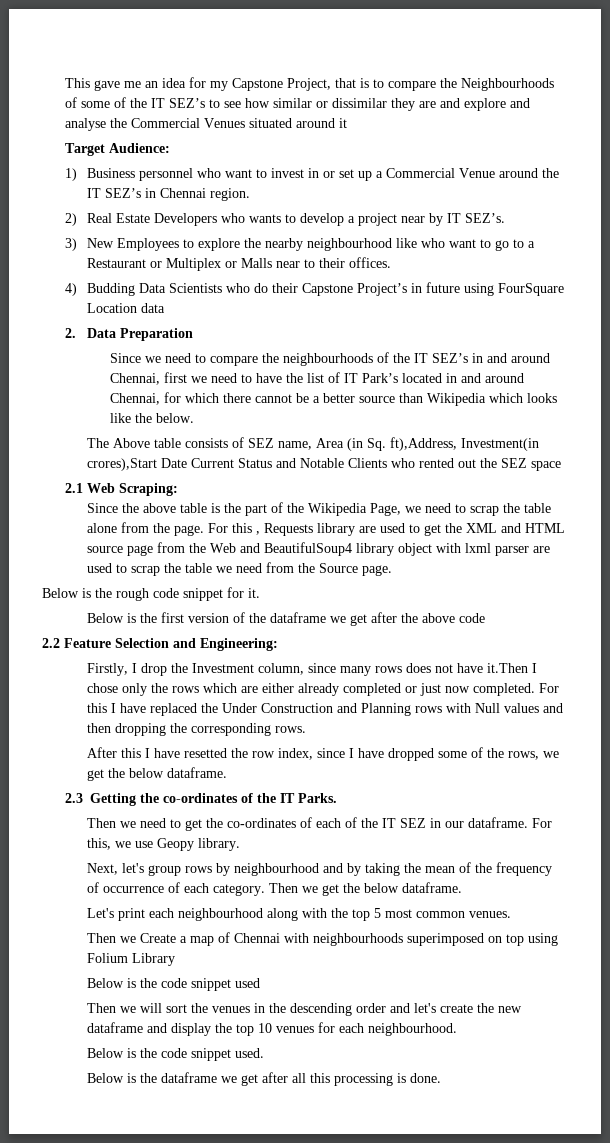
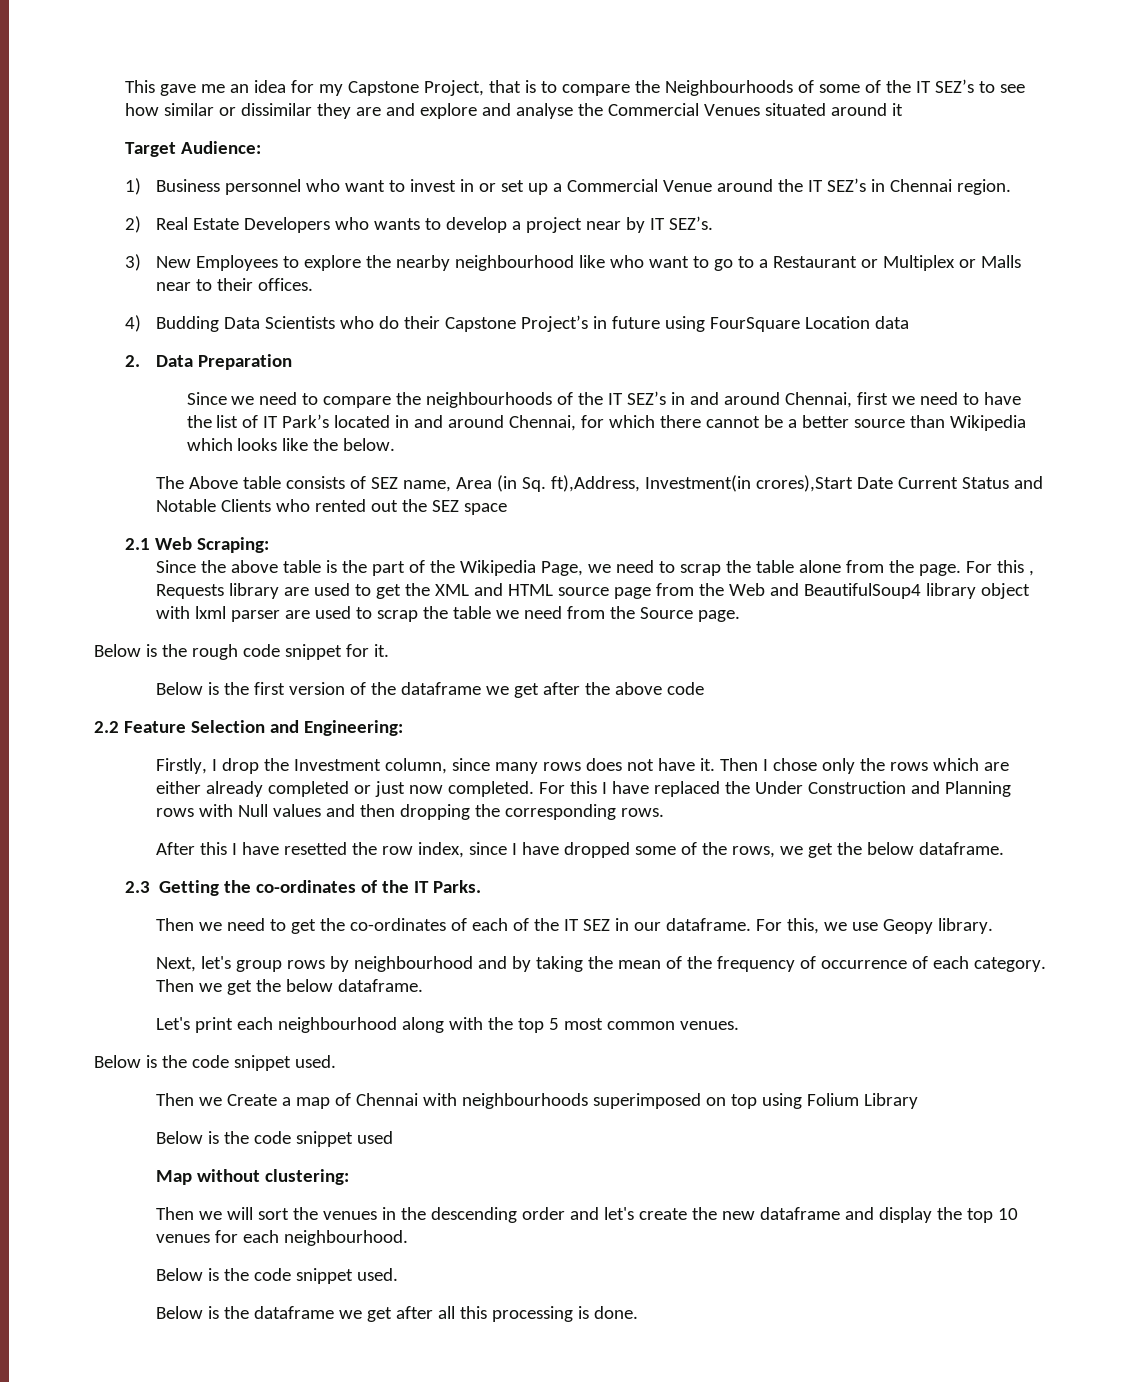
- Firstly, I drop the Investment column, since many rows does not have it.Then I chose only the rows which are either already completed or just now completed.
+ Firstly, I drop the Investment column, since many rows does not have it. Then I chose only the rows which are either already completed or just now completed.
  Let's print each neighbourhood along with the top 5 most common venues.
+ Below is the code snippet used.
+ Map without clustering:

